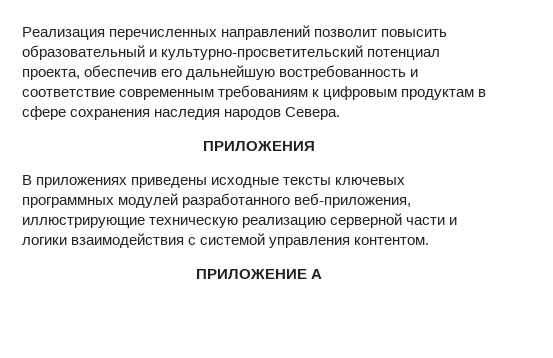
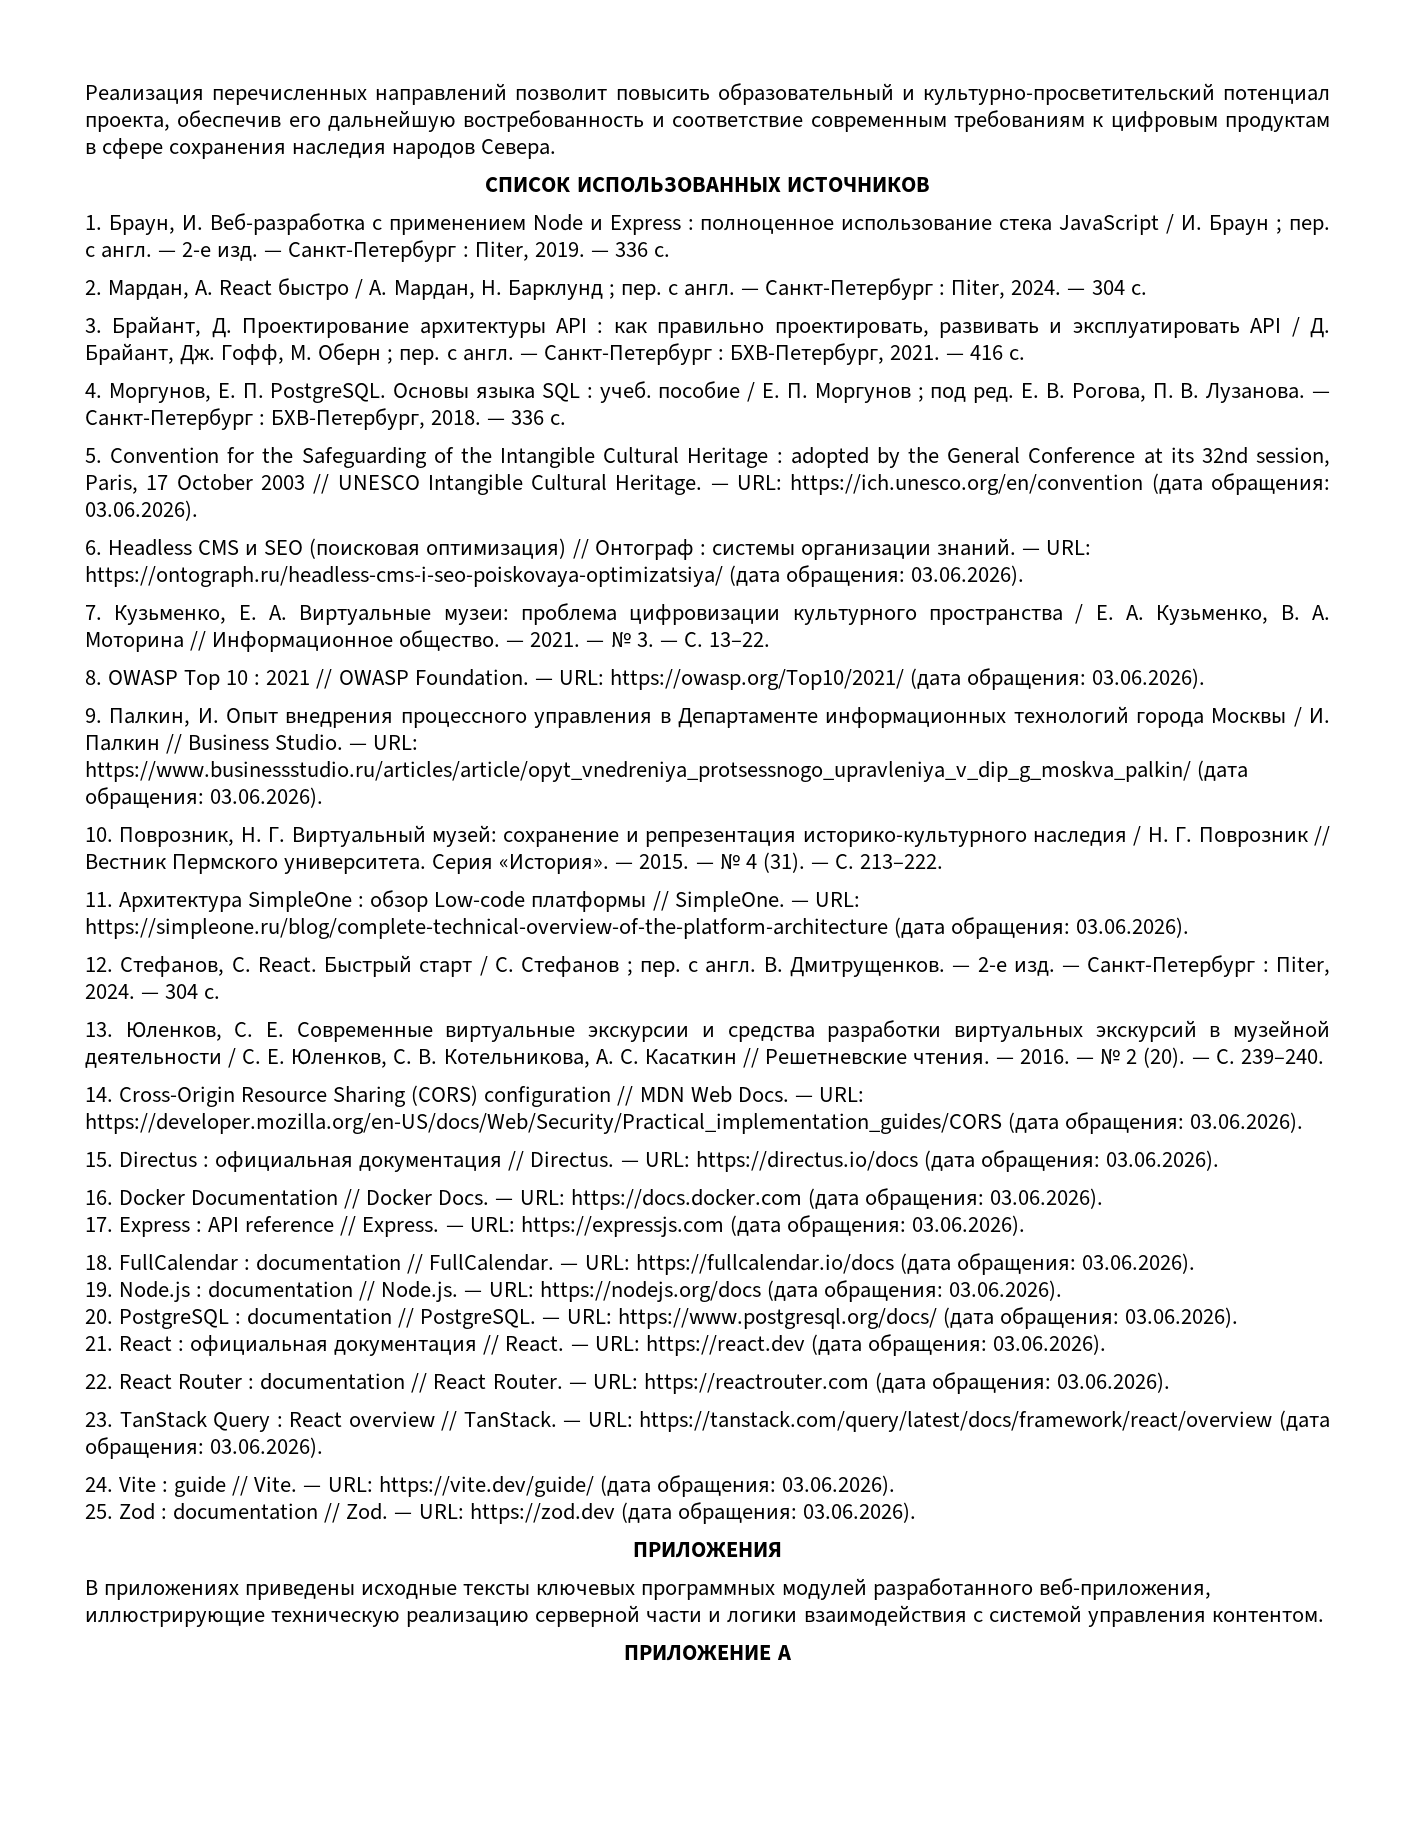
+ СПИСОК ИСПОЛЬЗОВАННЫХ ИСТОЧНИКОВ
+ 1. Браун, И. Веб-разработка с применением Node и Express : полноценное использование стека JavaScript / И. Браун ; пер. с англ. — 2-е изд. — Санкт-Петербург : Пiter, 2019. — 336 с.
+ 2. Мардан, А. React быстро / А. Мардан, Н. Барклунд ; пер. с англ. — Санкт-Петербург : Пiter, 2024. — 304 с.
+ 3. Брайант, Д. Проектирование архитектуры API : как правильно проектировать, развивать и эксплуатировать API / Д. Брайант, Дж. Гофф, М. Оберн ; пер. с англ. — Санкт-Петербург : БХВ-Петербург, 2021. — 416 с.
+ 4. Моргунов, Е. П. PostgreSQL. Основы языка SQL : учеб. пособие / Е. П. Моргунов ; под ред. Е. В. Рогова, П. В. Лузанова. — Санкт-Петербург : БХВ-Петербург, 2018. — 336 с.
+ 5. Convention for the Safeguarding of the Intangible Cultural Heritage : adopted by the General Conference at its 32nd session, Paris, 17 October 2003 // UNESCO Intangible Cultural Heritage. — URL: https://ich.unesco.org/en/convention (дата обращения: 03.06.2026).
+ 6. Headless CMS и SEO (поисковая оптимизация) // Онтограф : системы организации знаний. — URL: https://ontograph.ru/headless-cms-i-seo-poiskovaya-optimizatsiya/ (дата обращения: 03.06.2026).
+ 7. Кузьменко, Е. А. Виртуальные музеи: проблема цифровизации культурного пространства / Е. А. Кузьменко, В. А. Моторина // Информационное общество. — 2021. — № 3. — С. 13–22.
+ 8. OWASP Top 10 : 2021 // OWASP Foundation. — URL: https://owasp.org/Top10/2021/ (дата обращения: 03.06.2026).
+ 9. Палкин, И. Опыт внедрения процессного управления в Департаменте информационных технологий города Москвы / И. Палкин // Business Studio. — URL: https://www.businessstudio.ru/articles/article/opyt_vnedreniya_protsessnogo_upravleniya_v_dip_g_moskva_palkin/ (дата обращения: 03.06.2026).
+ 10. Поврозник, Н. Г. Виртуальный музей: сохранение и репрезентация историко-культурного наследия / Н. Г. Поврозник // Вестник Пермского университета. Серия «История». — 2015. — № 4 (31). — С. 213–222.
+ 11. Архитектура SimpleOne : обзор Low-code платформы // SimpleOne. — URL: https://simpleone.ru/blog/complete-technical-overview-of-the-platform-architecture (дата обращения: 03.06.2026).
+ 12. Стефанов, С. React. Быстрый старт / С. Стефанов ; пер. с англ. В. Дмитрущенков. — 2-е изд. — Санкт-Петербург : Пiter, 2024. — 304 с.
+ 13. Юленков, С. Е. Современные виртуальные экскурсии и средства разработки виртуальных экскурсий в музейной деятельности / С. Е. Юленков, С. В. Котельникова, А. С. Касаткин // Решетневские чтения. — 2016. — № 2 (20). — С. 239–240.
+ 14. Cross-Origin Resource Sharing (CORS) configuration // MDN Web Docs. — URL: https://developer.mozilla.org/en-US/docs/Web/Security/Practical_implementation_guides/CORS (дата обращения: 03.06.2026).
+ 15. Directus : официальная документация // Directus. — URL: https://directus.io/docs (дата обращения: 03.06.2026).
+ 16. Docker Documentation // Docker Docs. — URL: https://docs.docker.com (дата обращения: 03.06.2026).
+ 17. Express : API reference // Express. — URL: https://expressjs.com (дата обращения: 03.06.2026).
+ 18. FullCalendar : documentation // FullCalendar. — URL: https://fullcalendar.io/docs (дата обращения: 03.06.2026).
+ 19. Node.js : documentation // Node.js. — URL: https://nodejs.org/docs (дата обращения: 03.06.2026).
+ 20. PostgreSQL : documentation // PostgreSQL. — URL: https://www.postgresql.org/docs/ (дата обращения: 03.06.2026).
+ 21. React : официальная документация // React. — URL: https://react.dev (дата обращения: 03.06.2026).
+ 22. React Router : documentation // React Router. — URL: https://reactrouter.com (дата обращения: 03.06.2026).
+ 23. TanStack Query : React overview // TanStack. — URL: https://tanstack.com/query/latest/docs/framework/react/overview (дата обращения: 03.06.2026).
+ 24. Vite : guide // Vite. — URL: https://vite.dev/guide/ (дата обращения: 03.06.2026).
+ 25. Zod : documentation // Zod. — URL: https://zod.dev (дата обращения: 03.06.2026).

